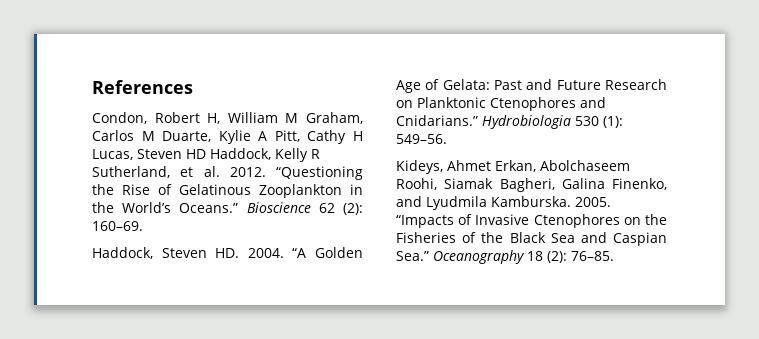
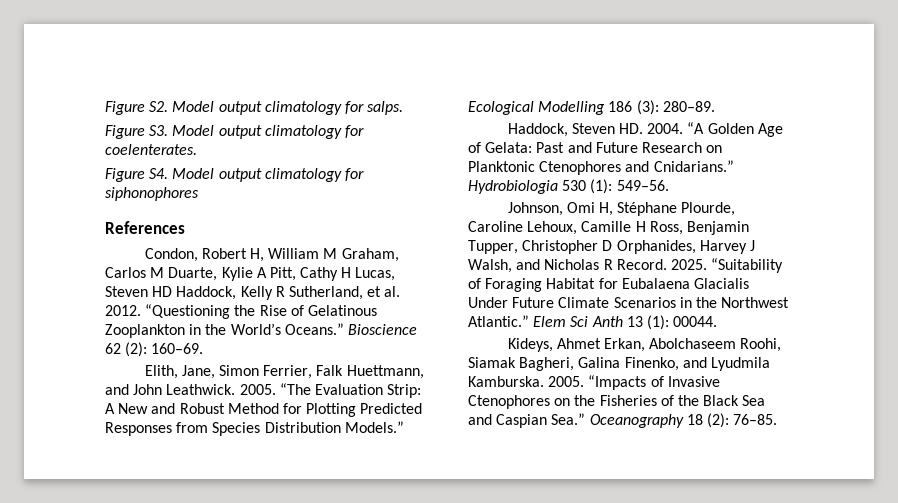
+ Figure S2. Model output climatology for salps.
+ Figure S3. Model output climatology for coelenterates.
+ Figure S4. Model output climatology for siphonophores
+ Elith, Jane, Simon Ferrier, Falk Huettmann, and John Leathwick. 2005. “The Evaluation Strip: A New and Robust Method for Plotting Predicted Responses from Species Distribution Models.” Ecological Modelling 186 (3): 280–89.
+ Johnson, Omi H, Stéphane Plourde, Caroline Lehoux, Camille H Ross, Benjamin Tupper, Christopher D Orphanides, Harvey J Walsh, and Nicholas R Record. 2025. “Suitability of Foraging Habitat for Eubalaena Glacialis Under Future Climate Scenarios in the Northwest Atlantic.” Elem Sci Anth 13 (1): 00044.

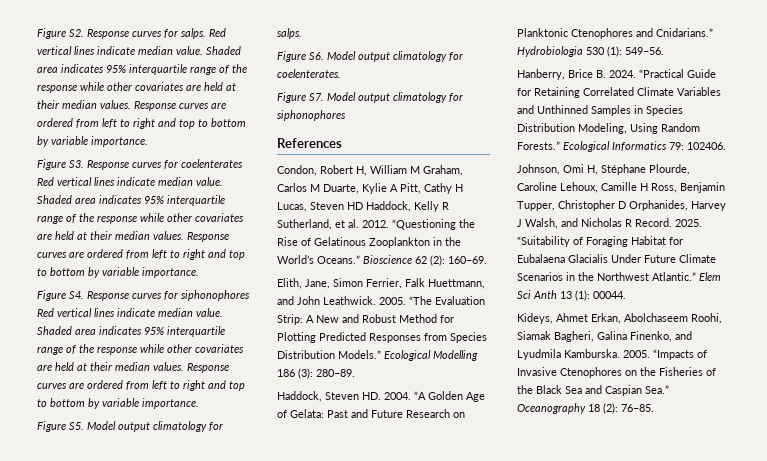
- Figure S2. Model output climatology for salps.
+ Figure S2. Response curves for salps. Red vertical lines indicate median value. Shaded area indicates 95% interquartile range of the response while other covariates are held at their median values. Response curves are ordered from left to right and top to bottom by variable importance.
+ Figure S3. Response curves for coelenterates Red vertical lines indicate median value. Shaded area indicates 95% interquartile range of the response while other covariates are held at their median values. Response curves are ordered from left to right and top to bottom by variable importance.
+ Figure S4. Response curves for siphonophores Red vertical lines indicate median value. Shaded area indicates 95% interquartile range of the response while other covariates are held at their median values. Response curves are ordered from left to right and top to bottom by variable importance.
+ Figure S5. Model output climatology for salps.
- Figure S3. Model output climatology for coelenterates.
+ Figure S6. Model output climatology for coelenterates.
- Figure S4. Model output climatology for siphonophores
+ Figure S7. Model output climatology for siphonophores
+ Hanberry, Brice B. 2024. “Practical Guide for Retaining Correlated Climate Variables and Unthinned Samples in Species Distribution Modeling, Using Random Forests.” Ecological Informatics 79: 102406.

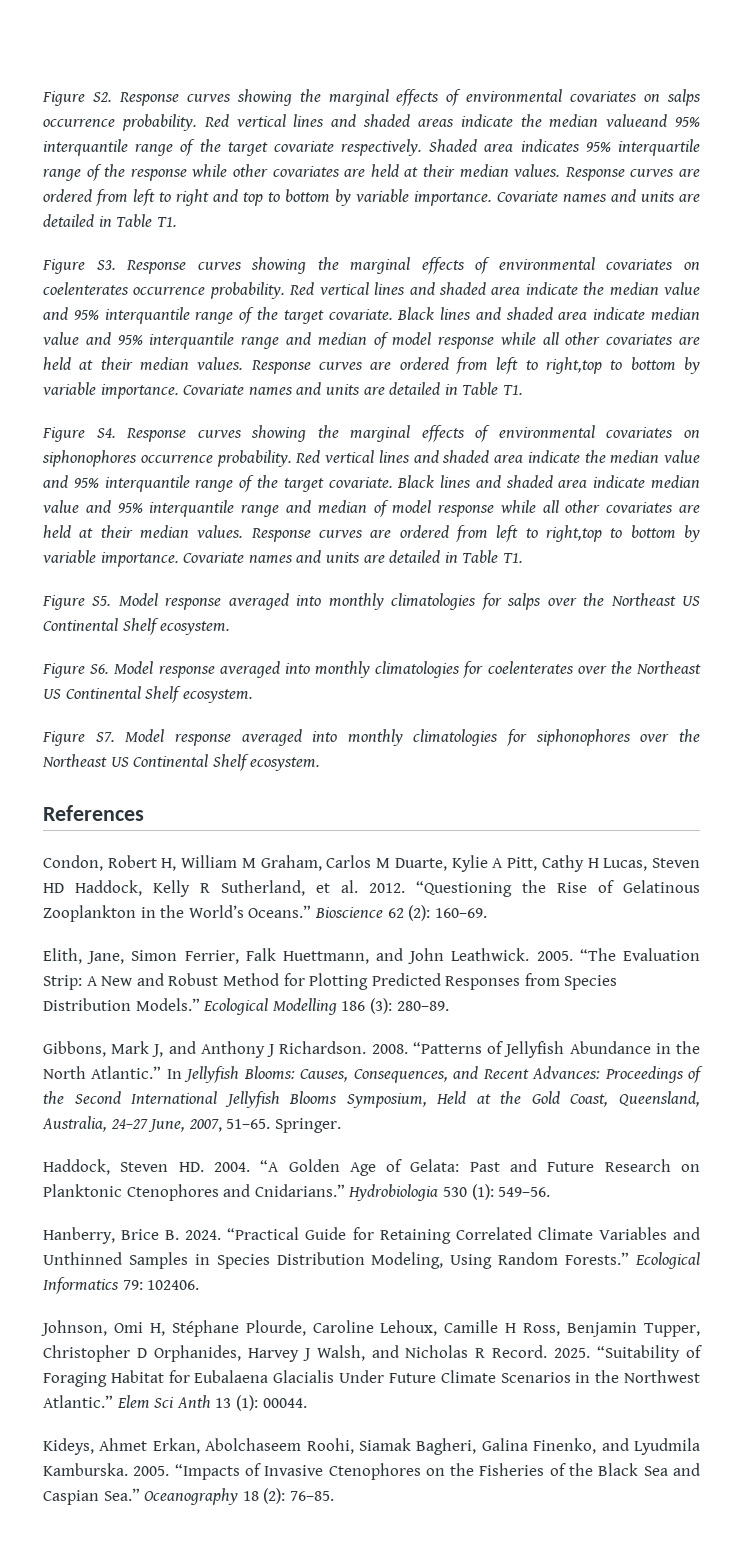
- Figure S2. Response curves for salps. Red vertical lines indicate median value. Shaded area indicates 95% interquartile range of the response while other covariates are held at their median values. Response curves are ordered from left to right and top to bottom by variable importance.
- Figure S3. Response curves for coelenterates Red vertical lines indicate median value. Shaded area indicates 95% interquartile range of the response while other covariates are held at their median values. Response curves are ordered from left to right and top to bottom by variable importance.
- Figure S4. Response curves for siphonophores Red vertical lines indicate median value. Shaded area indicates 95% interquartile range of the response while other covariates are held at their median values. Response curves are ordered from left to right and top to bottom by variable importance.
- Figure S5. Model output climatology for salps.
- Figure S6. Model output climatology for coelenterates.
- Figure S7. Model output climatology for siphonophores
+ Figure S2. Response curves showing the marginal effects of environmental covariates on salps occurrence probability. Red vertical lines and shaded areas indicate the median valueand 95% interquantile range of the target covariate respectively. Shaded area indicates 95% interquartile range of the response while other covariates are held at their median values. Response curves are ordered from left to right and top to bottom by variable importance. Covariate names and units are detailed in Table T1.
+ Figure S3. Response curves showing the marginal effects of environmental covariates on coelenterates occurrence probability. Red vertical lines and shaded area indicate the median value and 95% interquantile range of the target covariate. Black lines and shaded area indicate median value and 95% interquantile range and median of model response while all other covariates are held at their median values. Response curves are ordered from left to right,top to bottom by variable importance. Covariate names and units are detailed in Table T1.
+ Figure S4. Response curves showing the marginal effects of environmental covariates on siphonophores occurrence probability. Red vertical lines and shaded area indicate the median value and 95% interquantile range of the target covariate. Black lines and shaded area indicate median value and 95% interquantile range and median of model response while all other covariates are held at their median values. Response curves are ordered from left to right,top to bottom by variable importance. Covariate names and units are detailed in Table T1.
+ Figure S5. Model response averaged into monthly climatologies for salps over the Northeast US Continental Shelf ecosystem.
+ Figure S6. Model response averaged into monthly climatologies for coelenterates over the Northeast US Continental Shelf ecosystem.
+ Figure S7. Model response averaged into monthly climatologies for siphonophores over the Northeast US Continental Shelf ecosystem.
+ Gibbons, Mark J, and Anthony J Richardson. 2008. “Patterns of Jellyfish Abundance in the North Atlantic.” In Jellyfish Blooms: Causes, Consequences, and Recent Advances: Proceedings of the Second International Jellyfish Blooms Symposium, Held at the Gold Coast, Queensland, Australia, 24–27 June, 2007, 51–65. Springer.

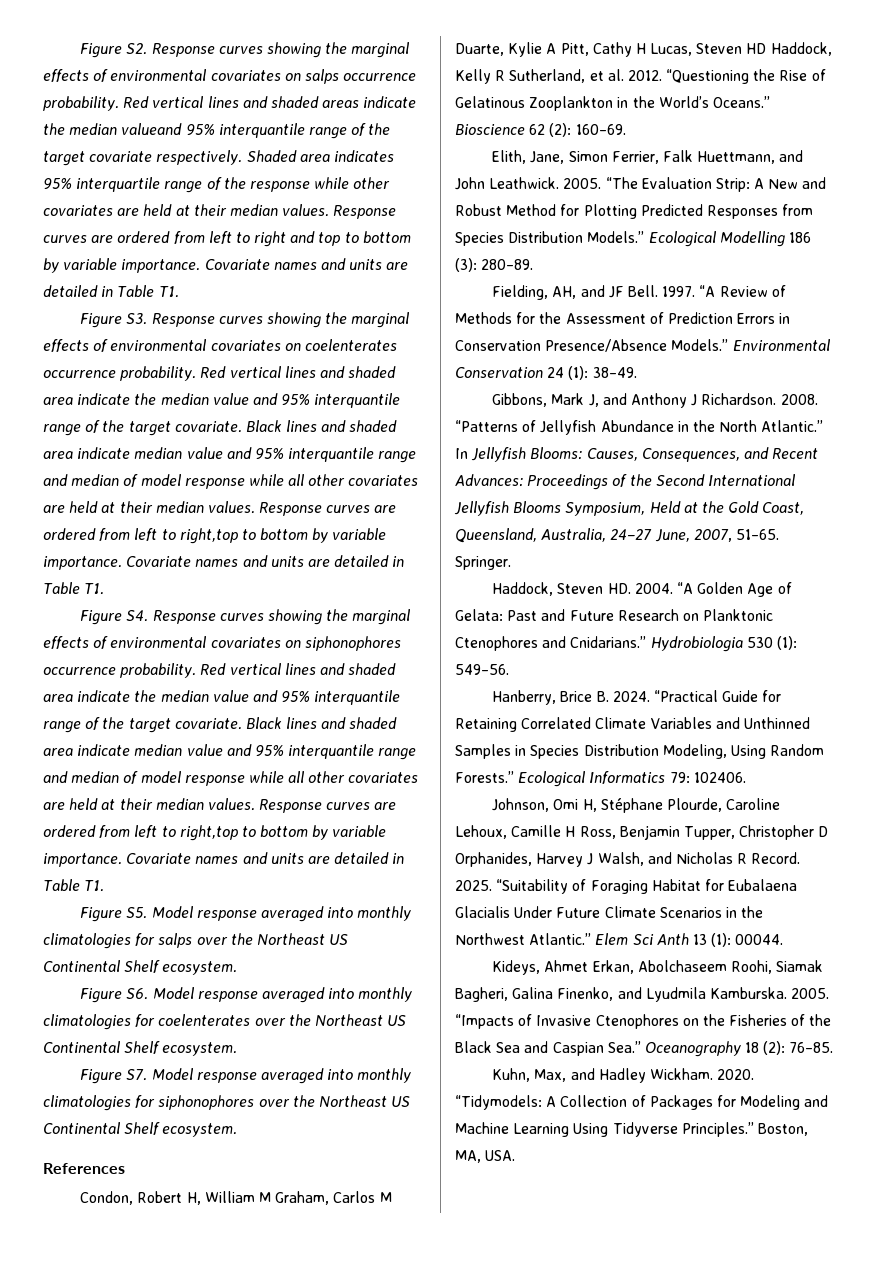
+ Fielding, AH, and JF Bell. 1997. “A Review of Methods for the Assessment of Prediction Errors in Conservation Presence/Absence Models.” Environmental Conservation 24 (1): 38–49.
+ Kuhn, Max, and Hadley Wickham. 2020. “Tidymodels: A Collection of Packages for Modeling and Machine Learning Using Tidyverse Principles.” Boston, MA, USA.

